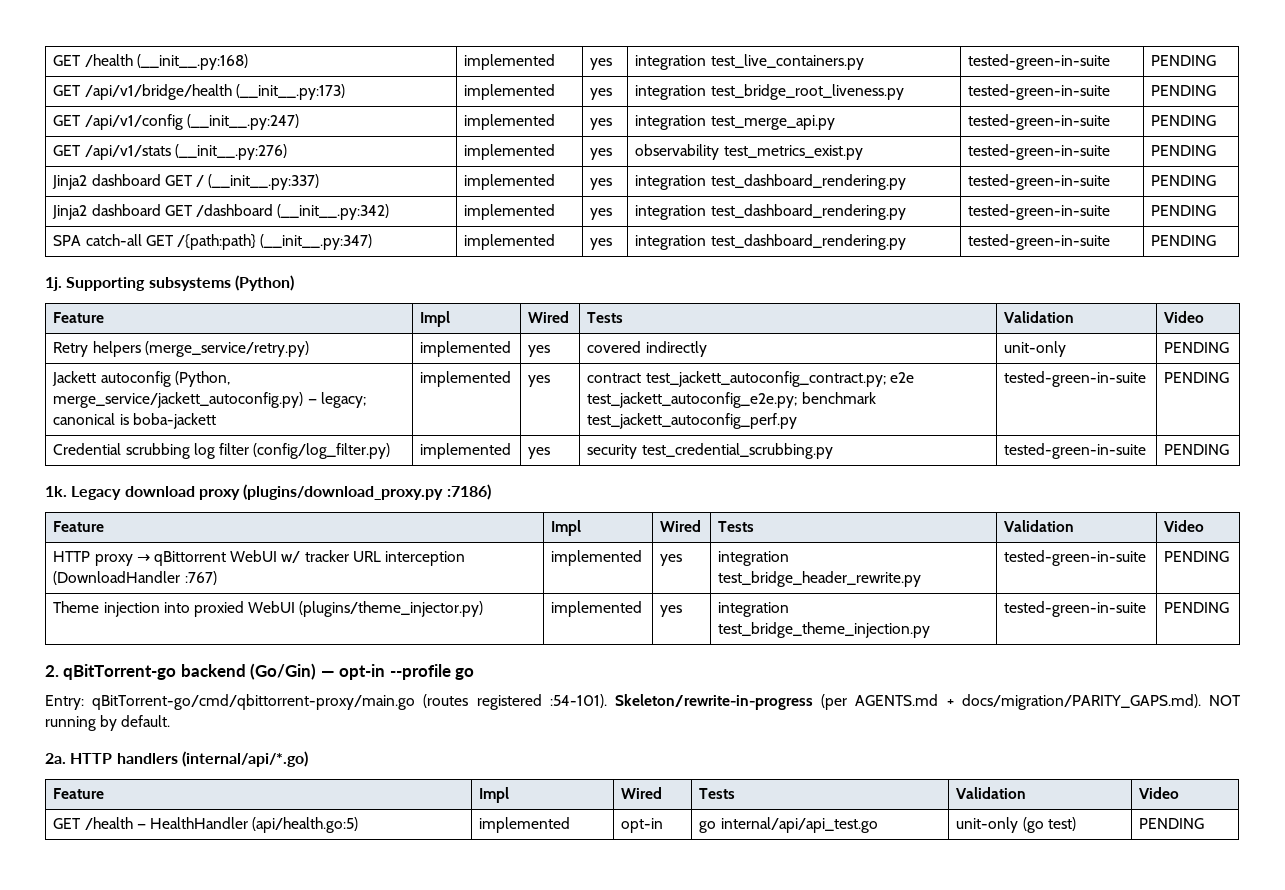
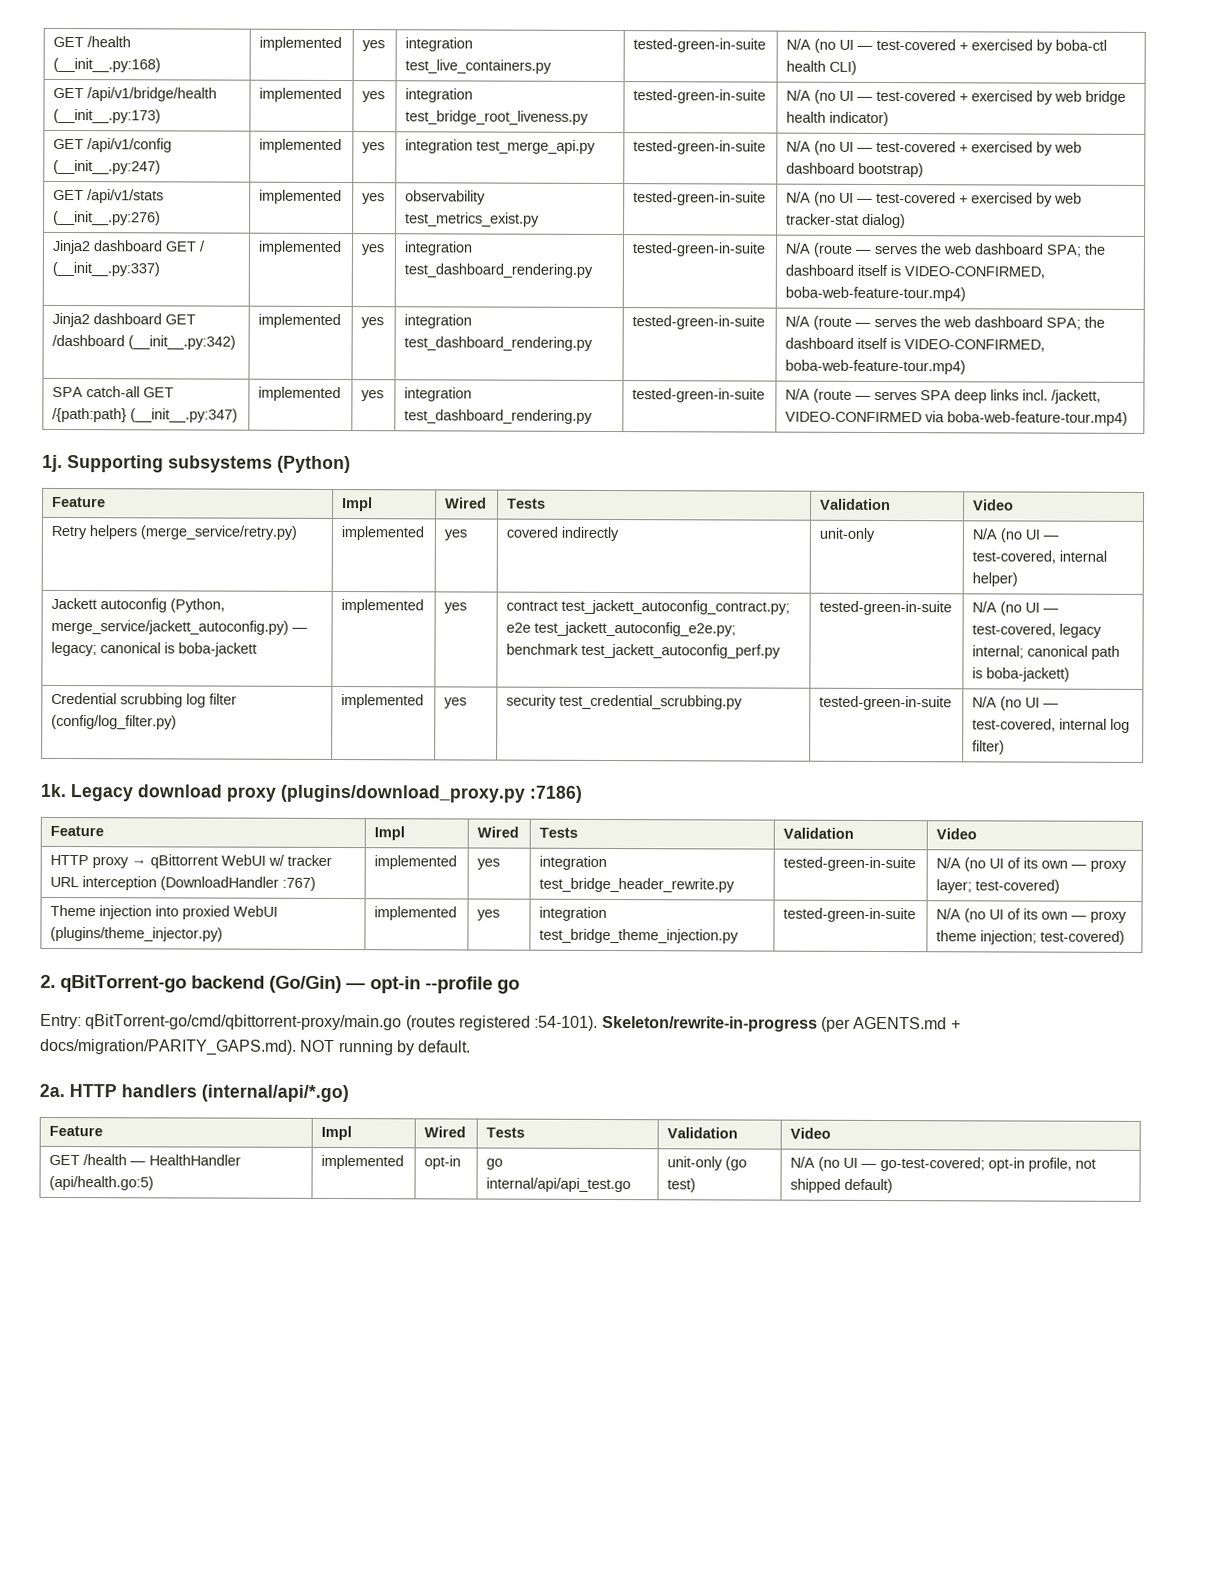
- GET /health (__init__.py:168) | implemented | yes | integration test_live_containers.py | tested-green-in-suite | PENDING
+ GET /health (__init__.py:168) | implemented | yes | integration test_live_containers.py | tested-green-in-suite | N/A (no UI — test-covered + exercised by boba-ctl health CLI)
- GET /api/v1/bridge/health (__init__.py:173) | implemented | yes | integration test_bridge_root_liveness.py | tested-green-in-suite | PENDING
+ GET /api/v1/bridge/health (__init__.py:173) | implemented | yes | integration test_bridge_root_liveness.py | tested-green-in-suite | N/A (no UI — test-covered + exercised by web bridge health indicator)
- GET /api/v1/config (__init__.py:247) | implemented | yes | integration test_merge_api.py | tested-green-in-suite | PENDING
+ GET /api/v1/config (__init__.py:247) | implemented | yes | integration test_merge_api.py | tested-green-in-suite | N/A (no UI — test-covered + exercised by web dashboard bootstrap)
- GET /api/v1/stats (__init__.py:276) | implemented | yes | observability test_metrics_exist.py | tested-green-in-suite | PENDING
+ GET /api/v1/stats (__init__.py:276) | implemented | yes | observability test_metrics_exist.py | tested-green-in-suite | N/A (no UI — test-covered + exercised by web tracker-stat dialog)
- Jinja2 dashboard GET / (__init__.py:337) | implemented | yes | integration test_dashboard_rendering.py | tested-green-in-suite | PENDING
+ Jinja2 dashboard GET / (__init__.py:337) | implemented | yes | integration test_dashboard_rendering.py | tested-green-in-suite | N/A (route — serves the web dashboard SPA; the dashboard itself is VIDEO-CONFIRMED, boba-web-feature-tour.mp4)
- Jinja2 dashboard GET /dashboard (__init__.py:342) | implemented | yes | integration test_dashboard_rendering.py | tested-green-in-suite | PENDING
+ Jinja2 dashboard GET /dashboard (__init__.py:342) | implemented | yes | integration test_dashboard_rendering.py | tested-green-in-suite | N/A (route — serves the web dashboard SPA; the dashboard itself is VIDEO-CONFIRMED, boba-web-feature-tour.mp4)
- SPA catch-all GET /{path:path} (__init__.py:347) | implemented | yes | integration test_dashboard_rendering.py | tested-green-in-suite | PENDING
+ SPA catch-all GET /{path:path} (__init__.py:347) | implemented | yes | integration test_dashboard_rendering.py | tested-green-in-suite | N/A (route — serves SPA deep links incl. /jackett, VIDEO-CONFIRMED via boba-web-feature-tour.mp4)
- Retry helpers (merge_service/retry.py) | implemented | yes | covered indirectly | unit-only | PENDING
+ Retry helpers (merge_service/retry.py) | implemented | yes | covered indirectly | unit-only | N/A (no UI — test-covered, internal helper)
- Jackett autoconfig (Python, merge_service/jackett_autoconfig.py) — legacy; canonical is boba-jackett | implemented | yes | contract test_jackett_autoconfig_contract.py; e2e test_jackett_autoconfig_e2e.py; benchmark test_jackett_autoconfig_perf.py | tested-green-in-suite | PENDING
+ Jackett autoconfig (Python, merge_service/jackett_autoconfig.py) — legacy; canonical is boba-jackett | implemented | yes | contract test_jackett_autoconfig_contract.py; e2e test_jackett_autoconfig_e2e.py; benchmark test_jackett_autoconfig_perf.py | tested-green-in-suite | N/A (no UI — test-covered, legacy internal; canonical path is boba-jackett)
- Credential scrubbing log filter (config/log_filter.py) | implemented | yes | security test_credential_scrubbing.py | tested-green-in-suite | PENDING
+ Credential scrubbing log filter (config/log_filter.py) | implemented | yes | security test_credential_scrubbing.py | tested-green-in-suite | N/A (no UI — test-covered, internal log filter)
- HTTP proxy → qBittorrent WebUI w/ tracker URL interception (DownloadHandler :767) | implemented | yes | integration test_bridge_header_rewrite.py | tested-green-in-suite | PENDING
+ HTTP proxy → qBittorrent WebUI w/ tracker URL interception (DownloadHandler :767) | implemented | yes | integration test_bridge_header_rewrite.py | tested-green-in-suite | N/A (no UI of its own — proxy layer; test-covered)
- Theme injection into proxied WebUI (plugins/theme_injector.py) | implemented | yes | integration test_bridge_theme_injection.py | tested-green-in-suite | PENDING
+ Theme injection into proxied WebUI (plugins/theme_injector.py) | implemented | yes | integration test_bridge_theme_injection.py | tested-green-in-suite | N/A (no UI of its own — proxy theme injection; test-covered)
- GET /health — HealthHandler (api/health.go:5) | implemented | opt-in | go internal/api/api_test.go | unit-only (go test) | PENDING
+ GET /health — HealthHandler (api/health.go:5) | implemented | opt-in | go internal/api/api_test.go | unit-only (go test) | N/A (no UI — go-test-covered; opt-in profile, not shipped default)

